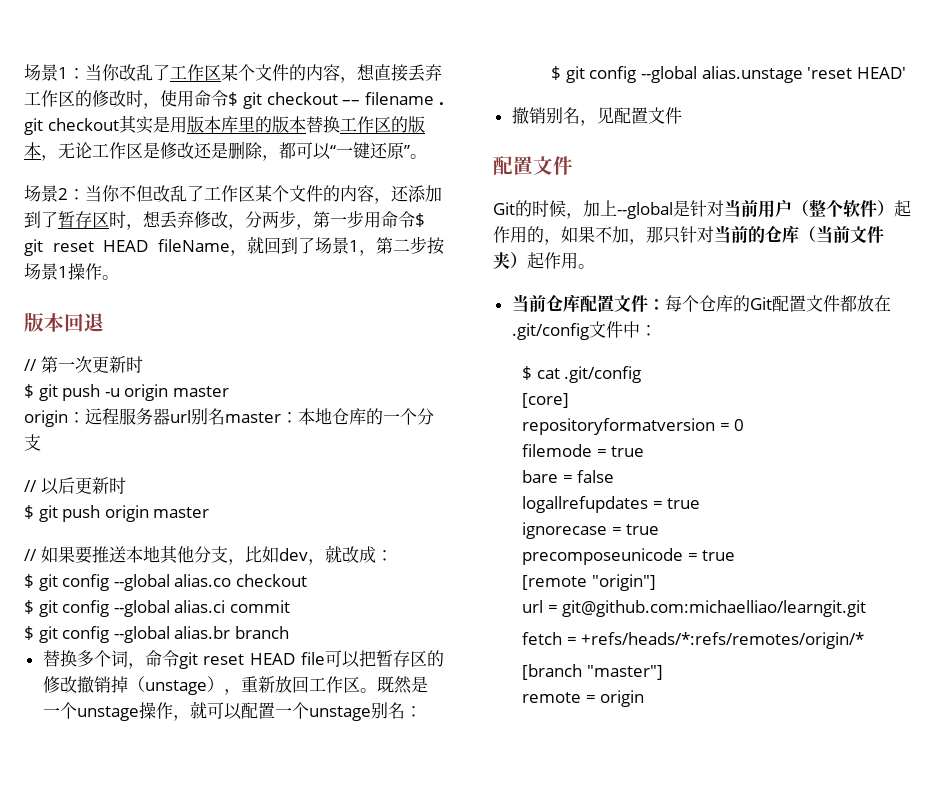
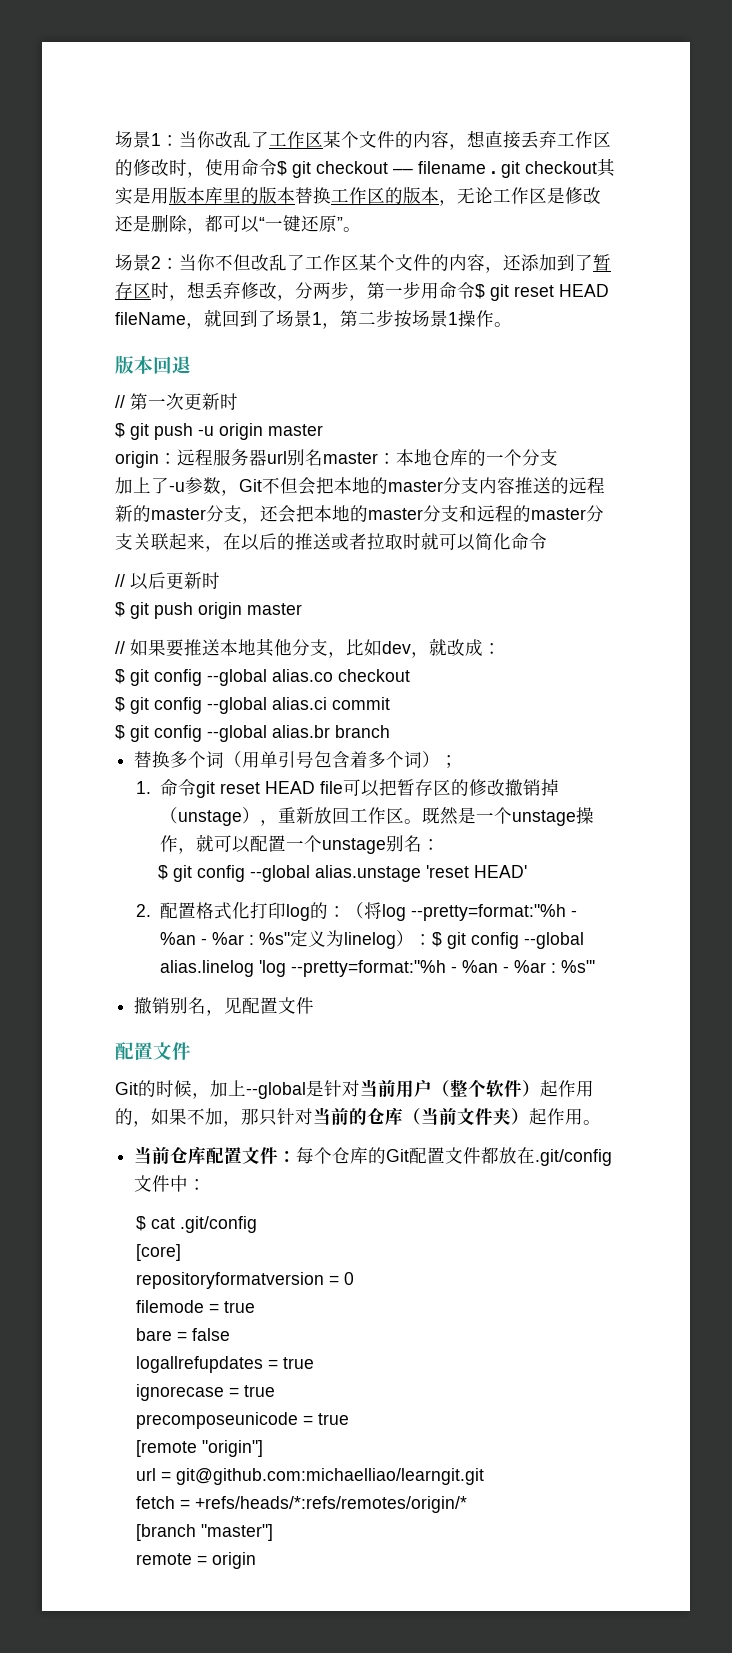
+ 加上了-u参数，Git不但会把本地的master分支内容推送的远程新的master分支，还会把本地的master分支和远程的master分支关联起来，在以后的推送或者拉取时就可以简化命令
- 替换多个词，命令git reset HEAD file可以把暂存区的修改撤销掉（unstage），重新放回工作区。
+ 替换多个词（用单引号包含着多个词）；
+ 1.命令git reset HEAD file可以把暂存区的修改撤销掉（unstage），重新放回工作区。
+ 2.配置格式化打印log的：（将log --pretty=format:"%h - %an - %ar : %s"定义为linelog）：$ git config --global alias.linelog 'log --pretty=format:"%h - %an - %ar : %s"'

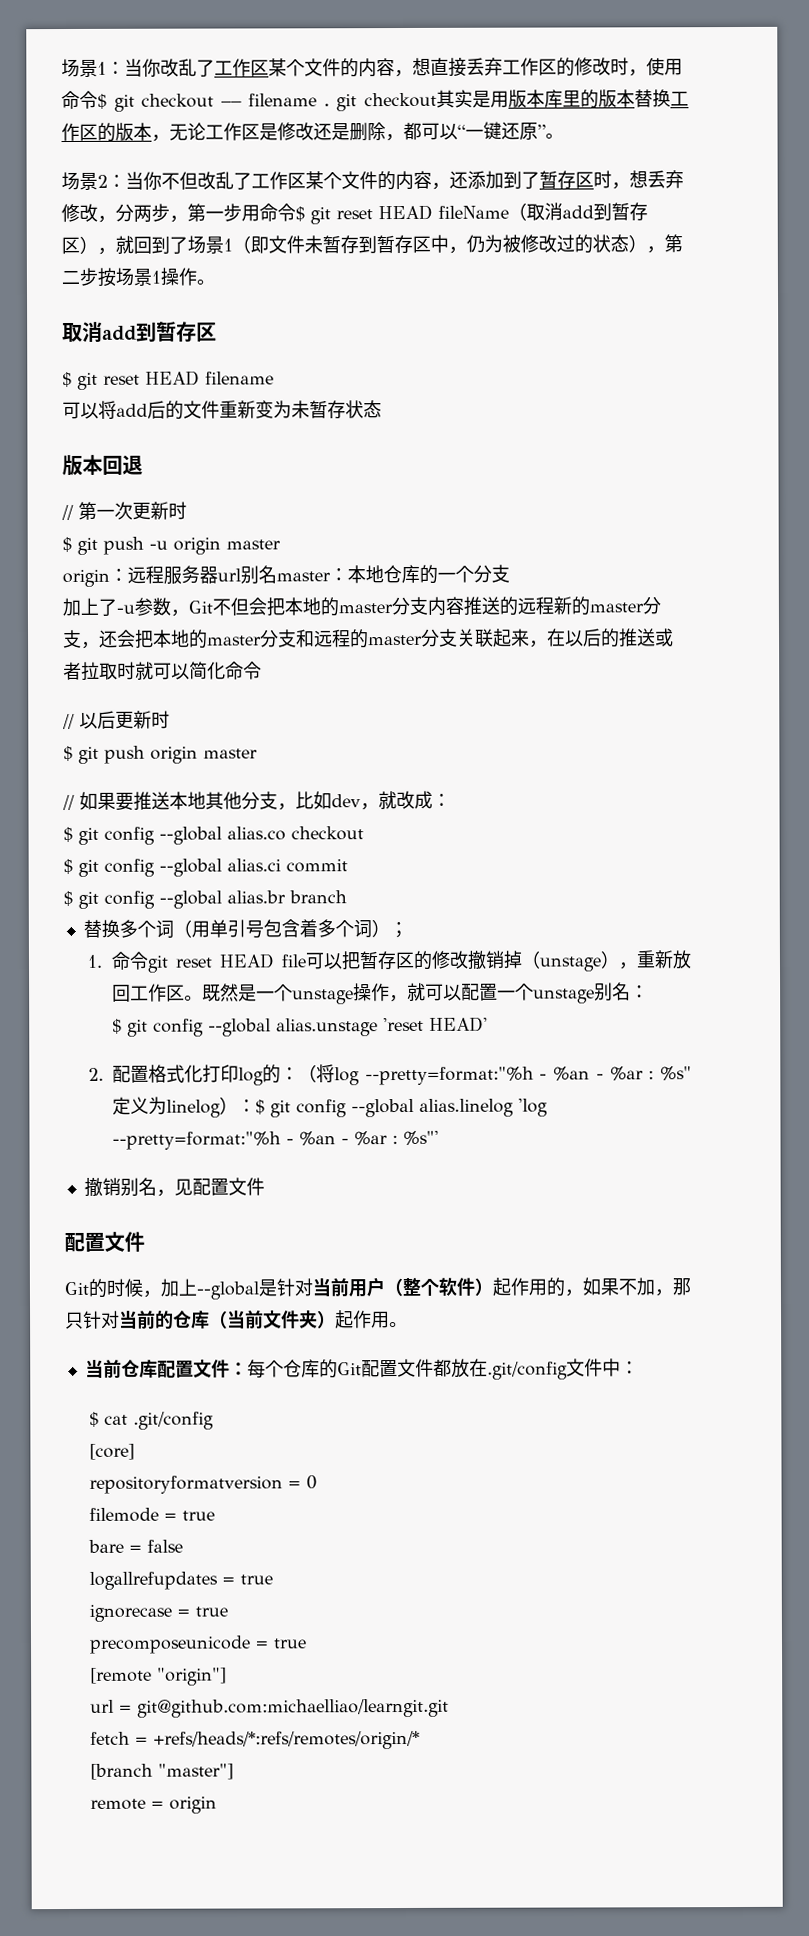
- 场景2：当你不但改乱了工作区某个文件的内容，还添加到了暂存区时，想丢弃修改，分两步，第一步用命令$ git reset HEAD fileName，就回到了场景1，第二步按场景1操作。
+ 场景2：当你不但改乱了工作区某个文件的内容，还添加到了暂存区时，想丢弃修改，分两步，第一步用命令$ git reset HEAD fileName（取消add到暂存区），就回到了场景1（即文件未暂存到暂存区中，仍为被修改过的状态），第二步按场景1操作。
+ 取消add到暂存区
+ $ git reset HEAD filename
+ 可以将add后的文件重新变为未暂存状态

